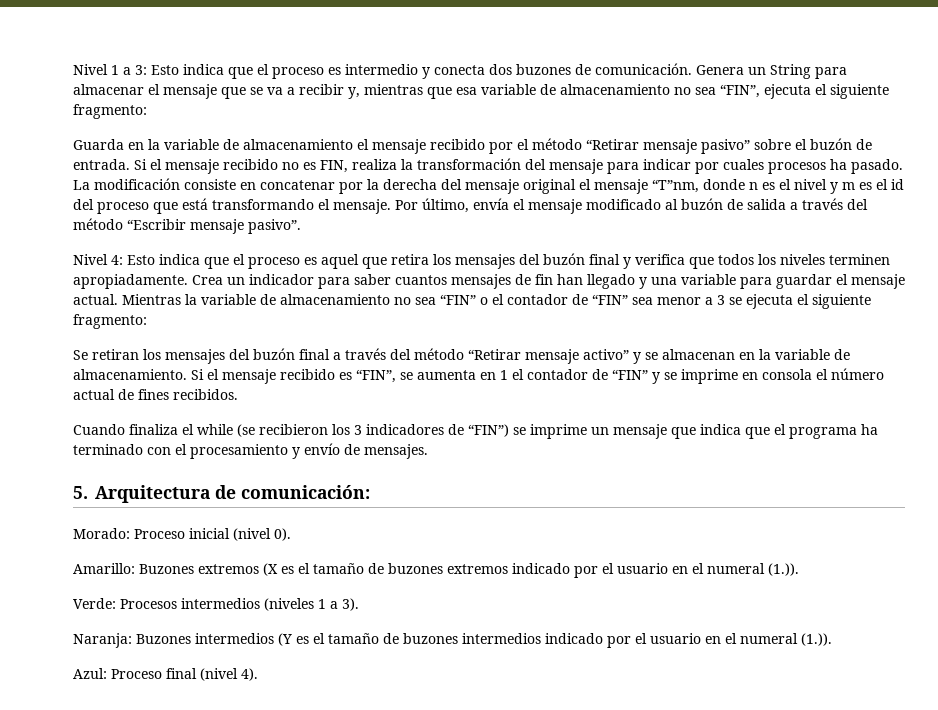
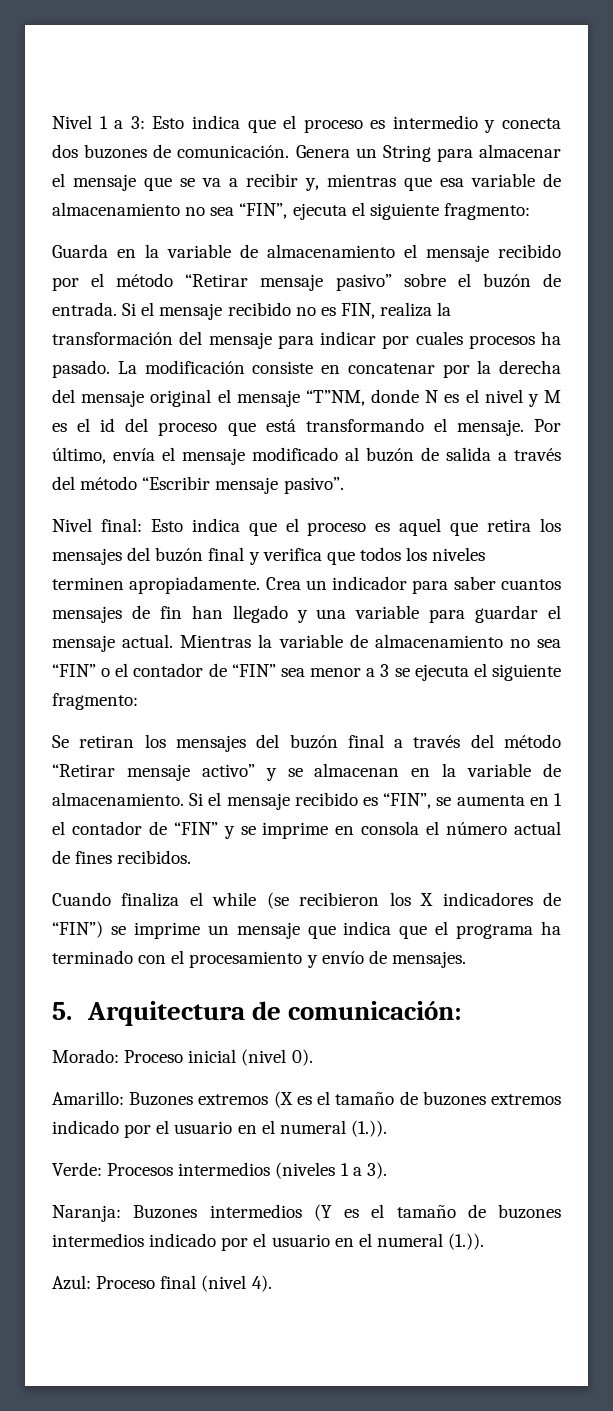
- La modificación consiste en concatenar por la derecha del mensaje original el mensaje “T”nm, donde n es el nivel y m es el id del proceso que está transformando el mensaje.
+ La modificación consiste en concatenar por la derecha del mensaje original el mensaje “T”NM, donde N es el nivel y M es el id del proceso que está transformando el mensaje.
- Nivel 4: Esto indica que el proceso es aquel que retira los mensajes del buzón final y verifica que todos los niveles terminen apropiadamente.
+ Nivel final: Esto indica que el proceso es aquel que retira los mensajes del buzón final y verifica que todos los niveles terminen apropiadamente.
- Cuando finaliza el while (se recibieron los 3 indicadores de “FIN”) se imprime un mensaje que indica que el programa ha terminado con el procesamiento y envío de mensajes.
+ Cuando finaliza el while (se recibieron los X indicadores de “FIN”) se imprime un mensaje que indica que el programa ha terminado con el procesamiento y envío de mensajes.

